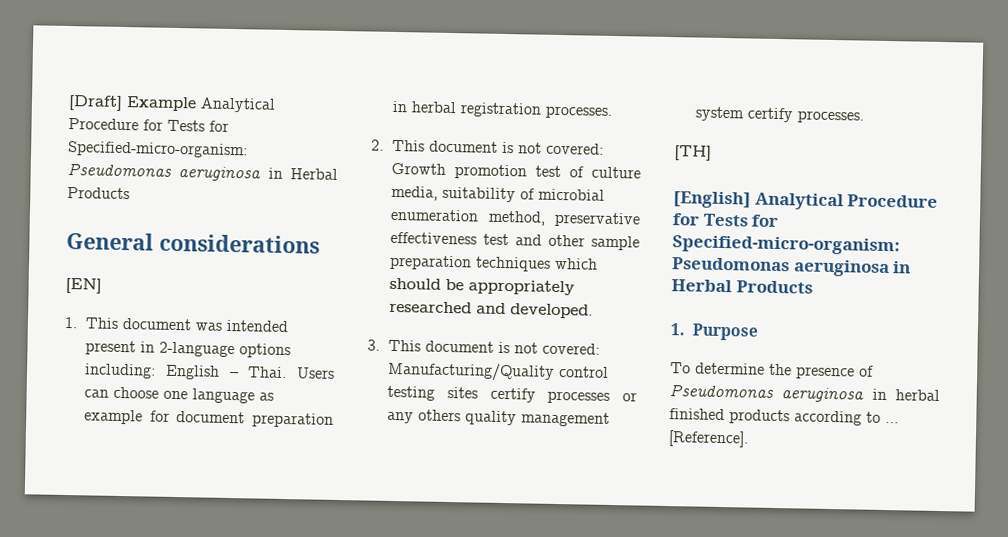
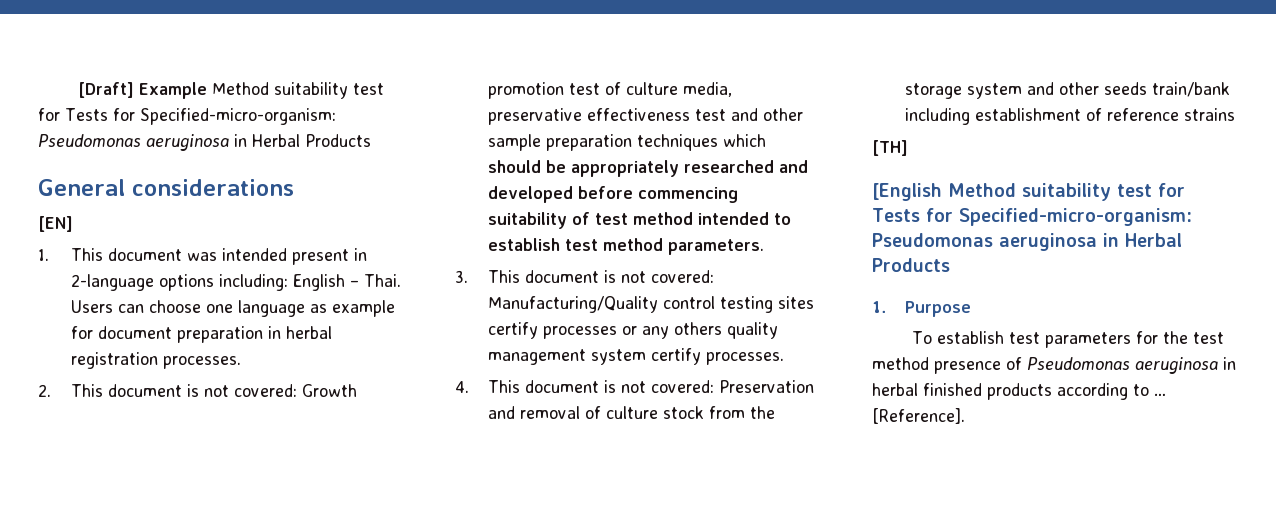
- [Draft] Example Analytical Procedure for Tests for Specified-micro-organism: Pseudomonas aeruginosa in Herbal Products
+ [Draft] Example Method suitability test for Tests for Specified-micro-organism: Pseudomonas aeruginosa in Herbal Products
- 2. This document is not covered: Growth promotion test of culture media, suitability of microbial enumeration method, preservative effectiveness test and other sample preparation techniques which should be appropriately researched and developed.
+ 2. This document is not covered: Growth promotion test of culture media, preservative effectiveness test and other sample preparation techniques which should be appropriately researched and developed before commencing suitability of test method intended to establish test method parameters.
+ 4. This document is not covered: Preservation and removal of culture stock from the storage system and other seeds train/bank including establishment of reference strains
  [TH]
- [English] Analytical Procedure for Tests for Specified-micro-organism: Pseudomonas aeruginosa in Herbal Products
+ [English Method suitability test for Tests for Specified-micro-organism: Pseudomonas aeruginosa in Herbal Products
- To determine the presence of Pseudomonas aeruginosa in herbal finished products according to …
+ To establish test parameters for the test method presence of Pseudomonas aeruginosa in herbal finished products according to …

